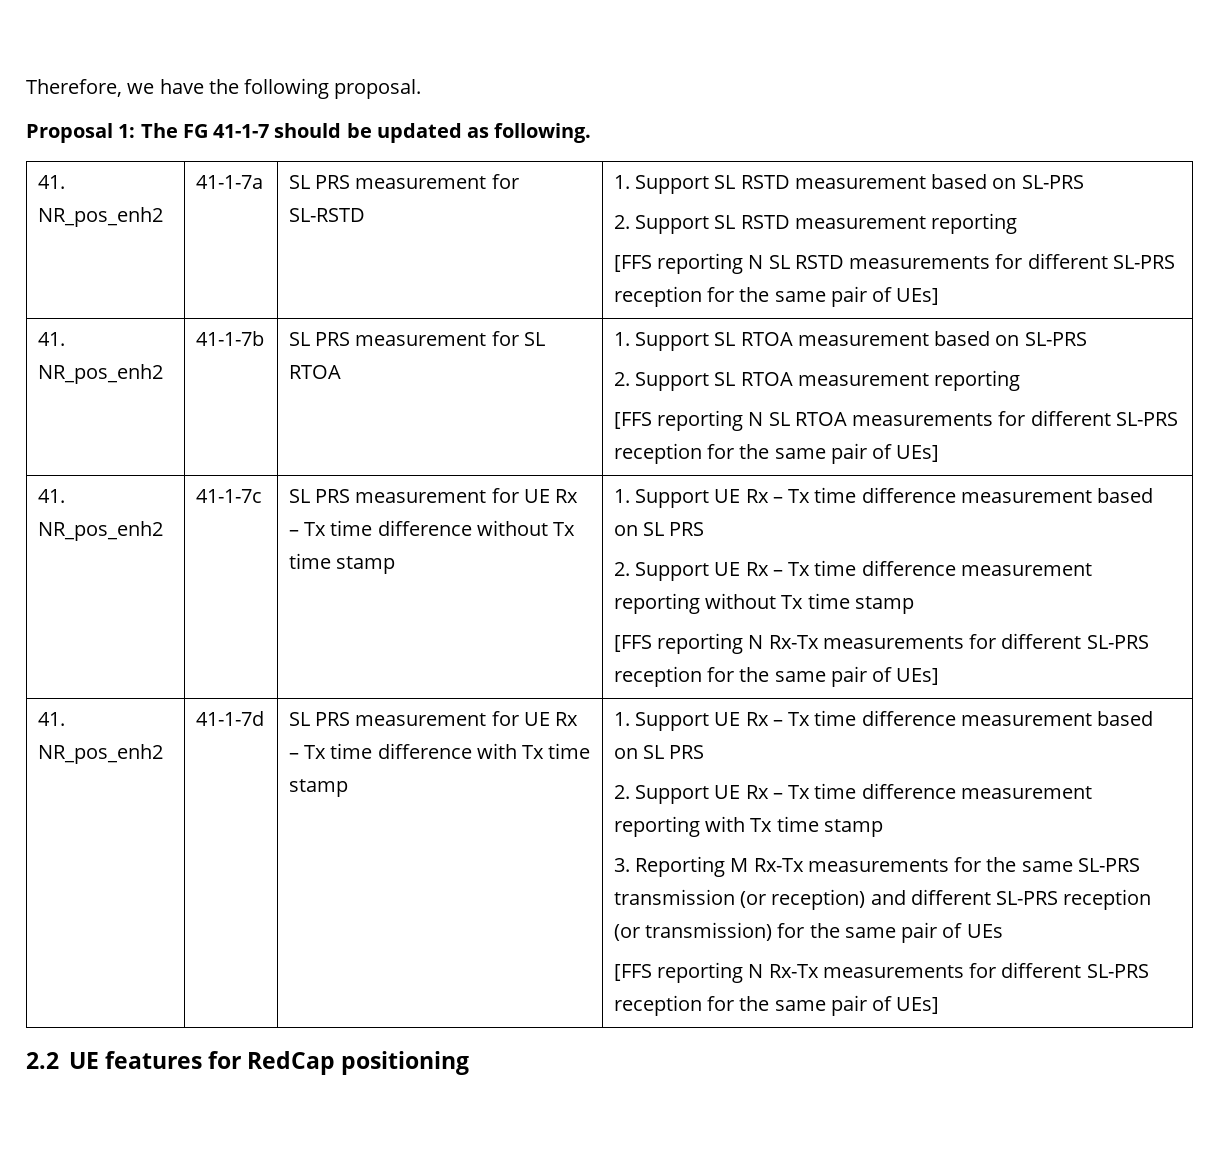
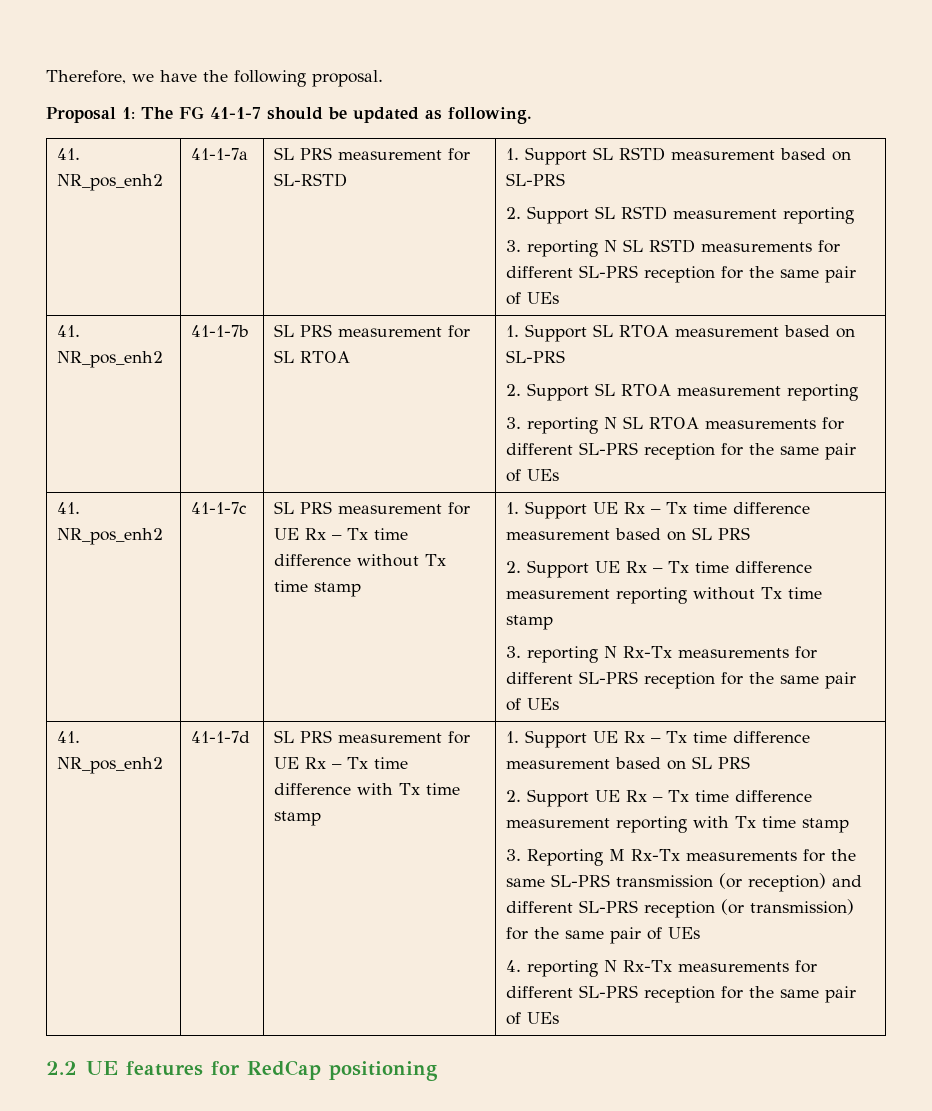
  41. NR_pos_enh2 | 41-1-7a | SL PRS measurement for SL-RSTD | 1. Support SL RSTD measurement based on SL-PRS
  2. Support SL RSTD measurement reporting
- [FFS reporting N SL RSTD measurements for different SL-PRS reception for the same pair of UEs]
+ 3. reporting N SL RSTD measurements for different SL-PRS reception for the same pair of UEs
  41. NR_pos_enh2 | 41-1-7b | SL PRS measurement for SL RTOA | 1. Support SL RTOA measurement based on SL-PRS
  2. Support SL RTOA measurement reporting
- [FFS reporting N SL RTOA measurements for different SL-PRS reception for the same pair of UEs]
+ 3. reporting N SL RTOA measurements for different SL-PRS reception for the same pair of UEs
  2. Support UE Rx – Tx time difference measurement reporting without Tx time stamp
- [FFS reporting N Rx-Tx measurements for different SL-PRS reception for the same pair of UEs]
+ 3. reporting N Rx-Tx measurements for different SL-PRS reception for the same pair of UEs
  3. Reporting M Rx-Tx measurements for the same SL-PRS transmission (or reception) and different SL-PRS reception (or transmission) for the same pair of UEs
- [FFS reporting N Rx-Tx measurements for different SL-PRS reception for the same pair of UEs]
+ 4. reporting N Rx-Tx measurements for different SL-PRS reception for the same pair of UEs

